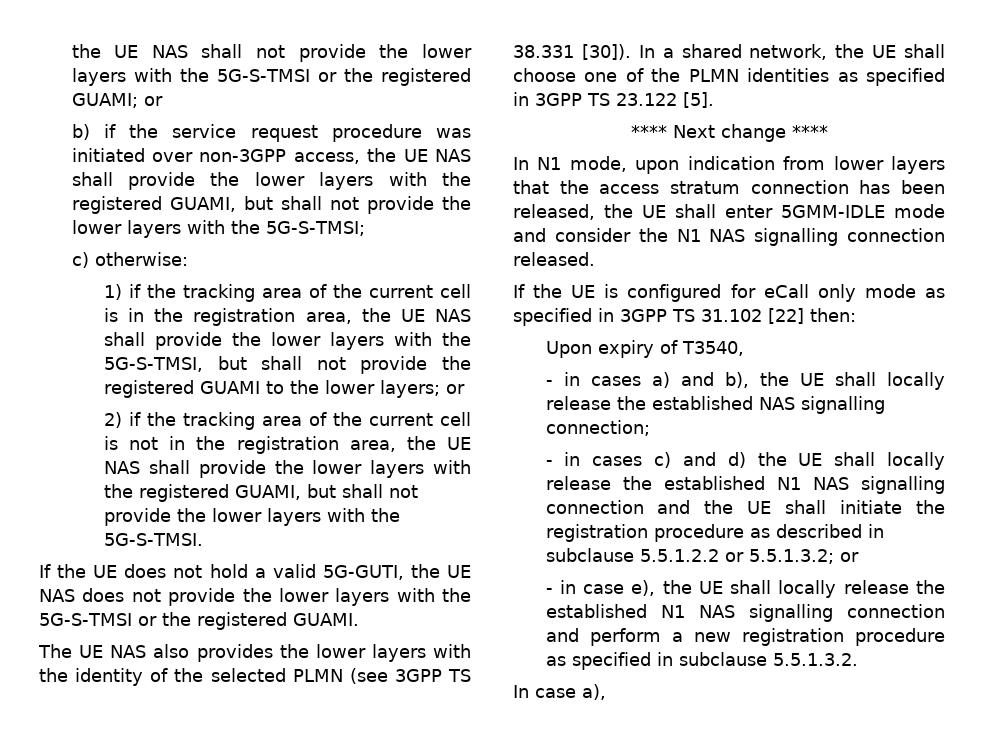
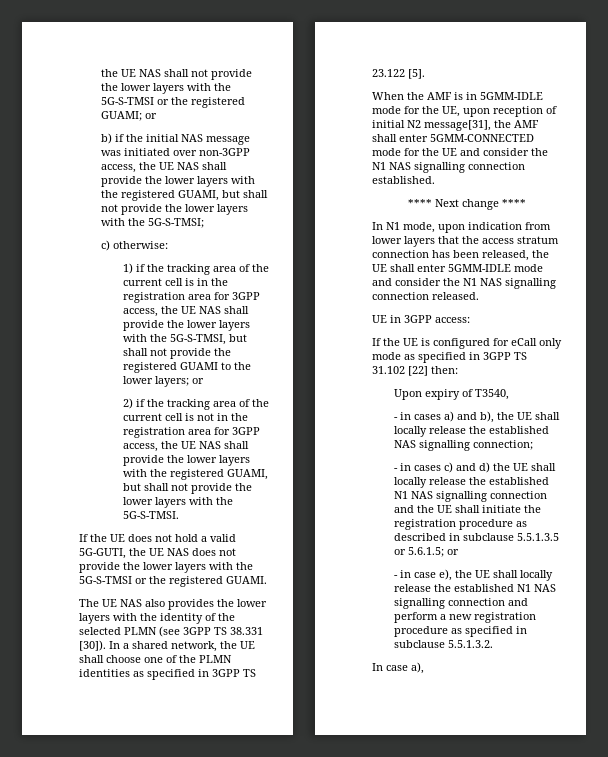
- b) if the service request procedure was initiated over non-3GPP access, the UE NAS shall provide the lower layers with the registered GUAMI, but shall not provide the lower layers with the 5G-S-TMSI;
+ b) if the initial NAS message was initiated over non-3GPP access, the UE NAS shall provide the lower layers with the registered GUAMI, but shall not provide the lower layers with the 5G-S-TMSI;
- 1) if the tracking area of the current cell is in the registration area, the UE NAS shall provide the lower layers with the 5G-S-TMSI, but shall not provide the registered GUAMI to the lower layers; or
+ 1) if the tracking area of the current cell is in the registration area for 3GPP access, the UE NAS shall provide the lower layers with the 5G-S-TMSI, but shall not provide the registered GUAMI to the lower layers; or
- 2) if the tracking area of the current cell is not in the registration area, the UE NAS shall provide the lower layers with the registered GUAMI, but shall not provide the lower layers with the 5G-S-TMSI.
+ 2) if the tracking area of the current cell is not in the registration area for 3GPP access, the UE NAS shall provide the lower layers with the registered GUAMI, but shall not provide the lower layers with the 5G-S-TMSI.
+ When the AMF is in 5GMM-IDLE mode for the UE, upon reception of initial N2 message[31], the AMF shall enter 5GMM-CONNECTED mode for the UE and consider the N1 NAS signalling connection established.
+ UE in 3GPP access:
- - in cases c) and d) the UE shall locally release the established N1 NAS signalling connection and the UE shall initiate the registration procedure as described in subclause 5.5.1.2.2 or 5.5.1.3.2; or
+ - in cases c) and d) the UE shall locally release the established N1 NAS signalling connection and the UE shall initiate the registration procedure as described in subclause 5.5.1.3.5 or 5.6.1.5; or

